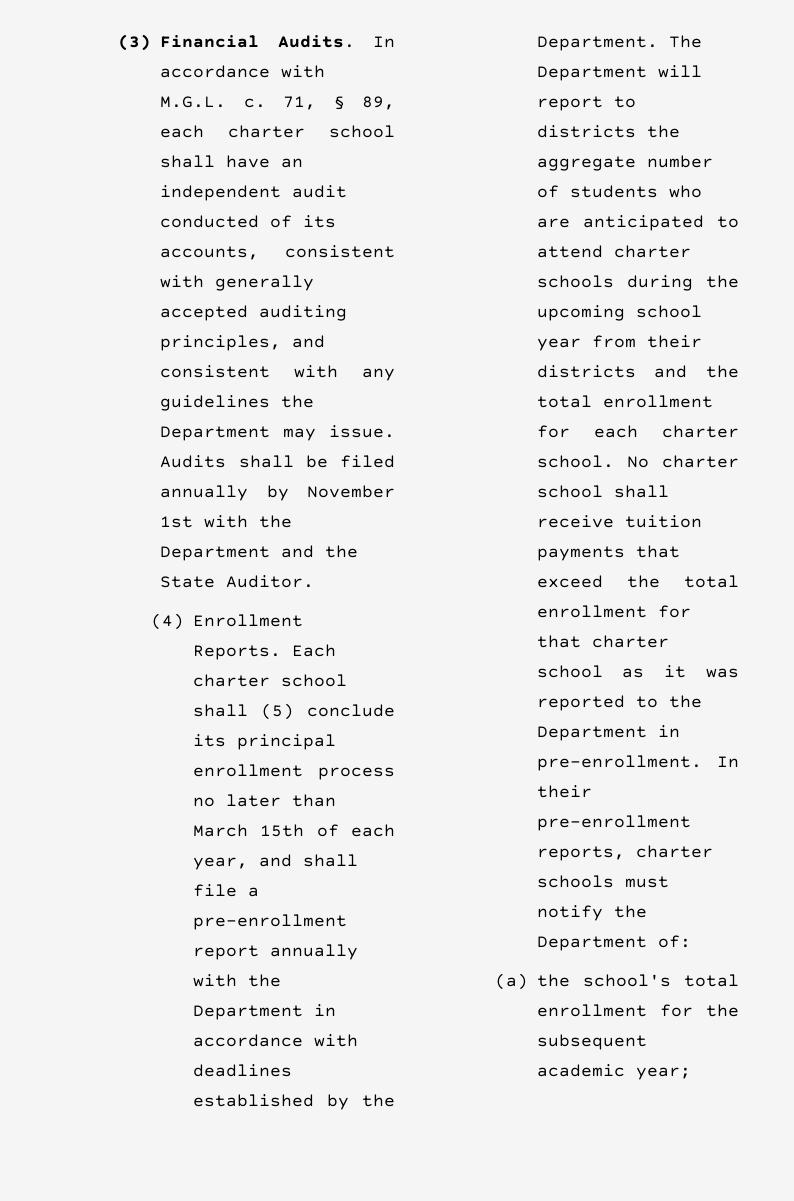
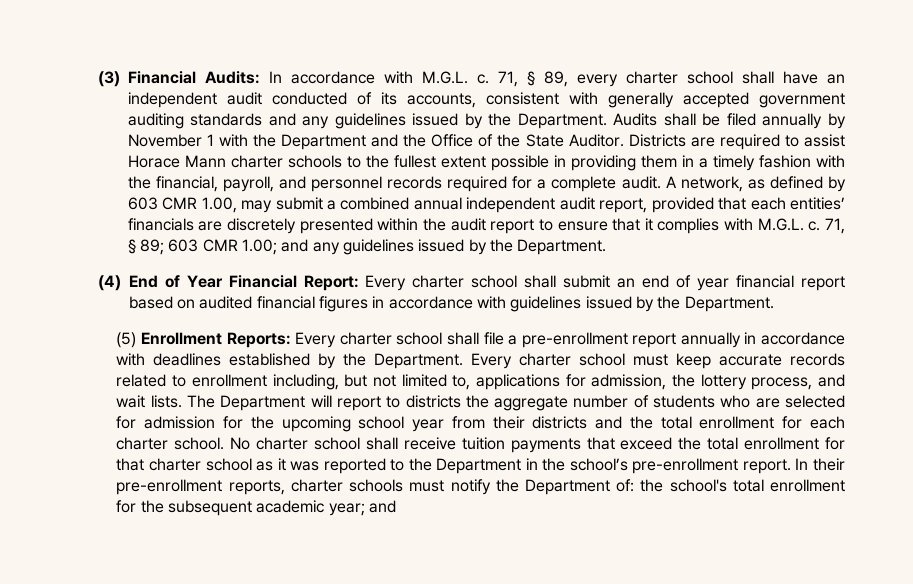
- (3) Financial Audits. In accordance with M.G.L. c.
+ (3) Financial Audits: In accordance with M.G.L. c.
- 71, § 89, each charter school shall have an independent audit conducted of its accounts, consistent with generally accepted auditing principles, and consistent with any guidelines the Department may issue.
+ 71, § 89, every charter school shall have an independent audit conducted of its accounts, consistent with generally accepted government auditing standards and any guidelines issued by the Department.
- Audits shall be filed annually by November 1st with the Department and the State Auditor.
- (4) Enrollment Reports. Each charter school shall (5) conclude its principal enrollment process no later than March 15th of each year, and shall file a pre-enrollment report annually with the Department in accordance with deadlines established by the Department.
+ Audits shall be filed annually by November 1 with the Department and the Office of the State Auditor. Districts are required to assist Horace Mann charter schools to the fullest extent possible in providing them in a timely fashion with the financial, payroll, and personnel records required for a complete audit. A network, as defined by 603 CMR 1.00, may submit a combined annual independent audit report, provided that each entities’ financials are discretely presented within the audit report to ensure that it complies with M.G.L. c. 71, § 89; 603 CMR 1.00; and any guidelines issued by the Department.
+ (4) End of Year Financial Report: Every charter school shall submit an end of year financial report based on audited financial figures in accordance with guidelines issued by the Department.
+ (5) Enrollment Reports: Every charter school shall file a pre-enrollment report annually in accordance with deadlines established by the Department.
+ Every charter school must keep accurate records related to enrollment including, but not limited to, applications for admission, the lottery process, and wait lists.
- The Department will report to districts the aggregate number of students who are anticipated to attend charter schools during the upcoming school year from their districts and the total enrollment for each charter school.
+ The Department will report to districts the aggregate number of students who are selected for admission for the upcoming school year from their districts and the total enrollment for each charter school.
- No charter school shall receive tuition payments that exceed the total enrollment for that charter school as it was reported to the Department in pre-enrollment.
+ No charter school shall receive tuition payments that exceed the total enrollment for that charter school as it was reported to the Department in the school’s pre-enrollment report.
- In their pre-enrollment reports, charter schools must notify the Department of:
- (a) the school's total enrollment for the subsequent academic year;
+ In their pre-enrollment reports, charter schools must notify the Department of: the school's total enrollment for the subsequent academic year; and

